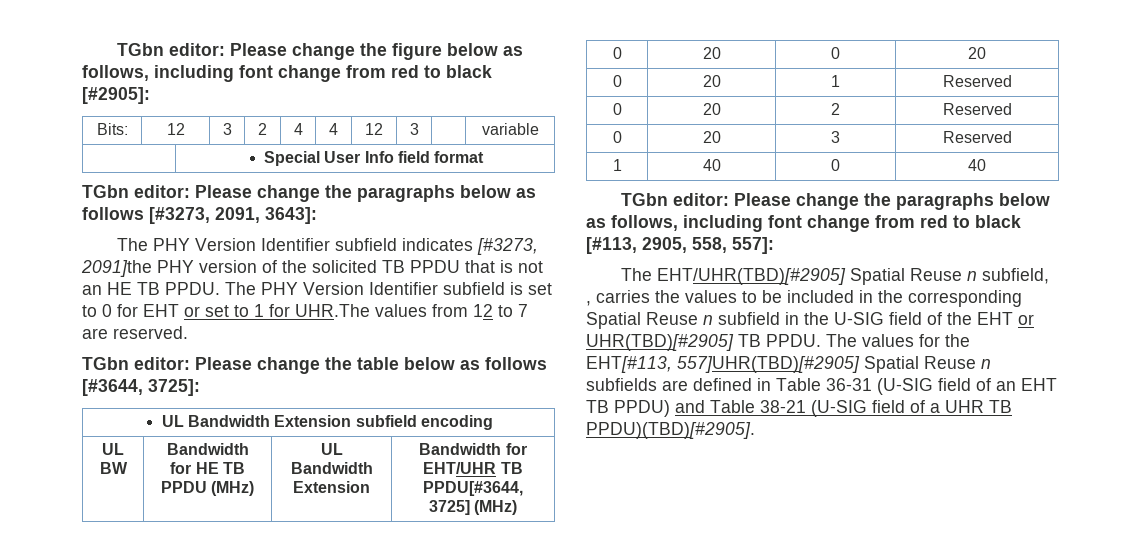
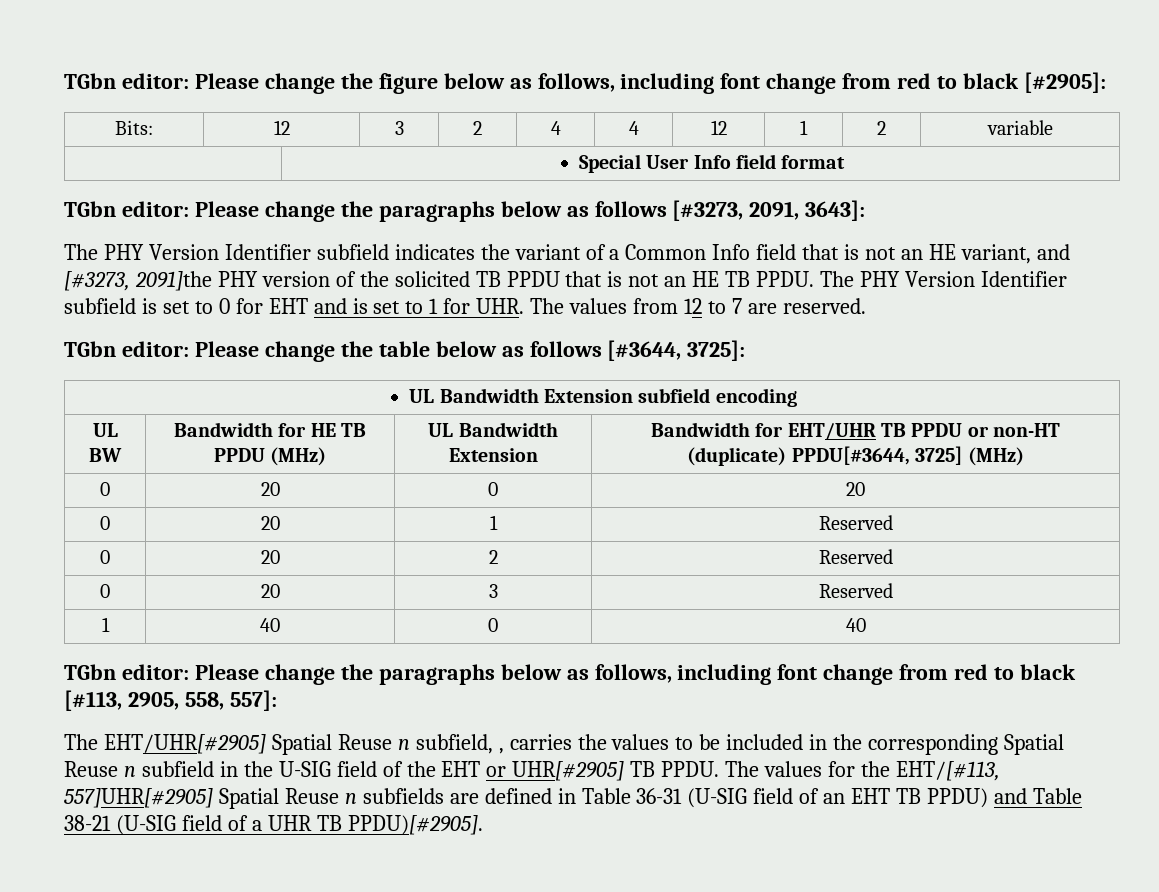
- Bits: | 12 | 3 | 2 | 4 | 4 | 12 | 3 | | variable
+ Bits: | 12 | 3 | 2 | 4 | 4 | 12 | 1 | 2 | variable
- The PHY Version Identifier subfield indicates [#3273, 2091]the PHY version of the solicited TB PPDU that is not an HE TB PPDU.
+ The PHY Version Identifier subfield indicates the variant of a Common Info field that is not an HE variant, and [#3273, 2091]the PHY version of the solicited TB PPDU that is not an HE TB PPDU.
- The PHY Version Identifier subfield is set to 0 for EHT or set to 1 for UHR.The values from 12 to 7 are reserved.
+ The PHY Version Identifier subfield is set to 0 for EHT and is set to 1 for UHR. The values from 12 to 7 are reserved.
- UL BW | Bandwidth for HE TB PPDU (MHz) | UL Bandwidth Extension | Bandwidth for EHT/UHR TB PPDU[#3644, 3725] (MHz)
+ UL BW | Bandwidth for HE TB PPDU (MHz) | UL Bandwidth Extension | Bandwidth for EHT/UHR TB PPDU or non-HT (duplicate) PPDU[#3644, 3725] (MHz)
- The EHT/UHR(TBD)[#2905] Spatial Reuse n subfield, , carries the values to be included in the corresponding Spatial Reuse n subfield in the U-SIG field of the EHT or UHR(TBD)[#2905] TB PPDU.
+ The EHT/UHR[#2905] Spatial Reuse n subfield, , carries the values to be included in the corresponding Spatial Reuse n subfield in the U-SIG field of the EHT or UHR[#2905] TB PPDU.
- The values for the EHT[#113, 557]UHR(TBD)[#2905] Spatial Reuse n subfields are defined in Table 36-31 (U-SIG field of an EHT TB PPDU) and Table 38-21 (U-SIG field of a UHR TB PPDU)(TBD)[#2905].
+ The values for the EHT/[#113, 557]UHR[#2905] Spatial Reuse n subfields are defined in Table 36-31 (U-SIG field of an EHT TB PPDU) and Table 38-21 (U-SIG field of a UHR TB PPDU)[#2905].

